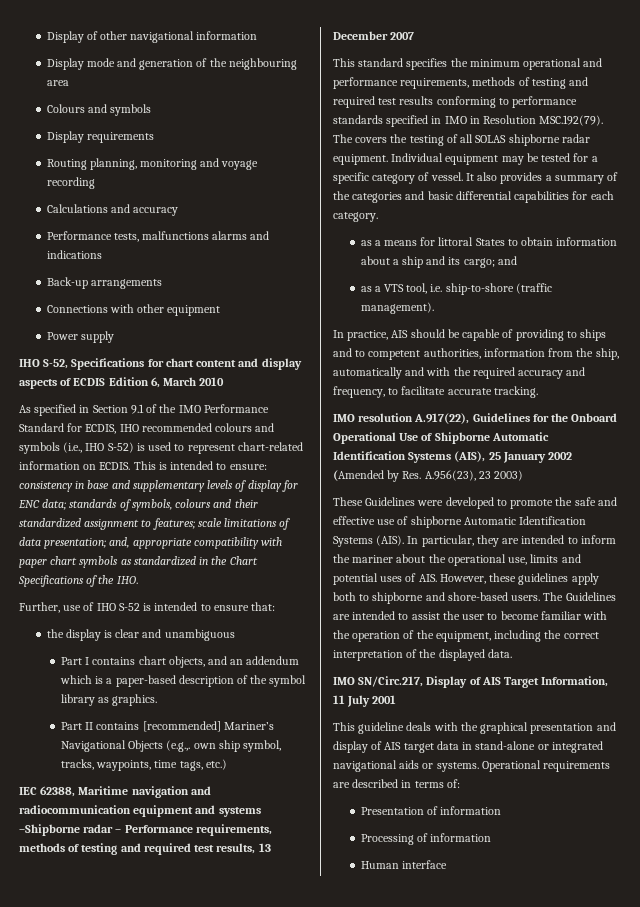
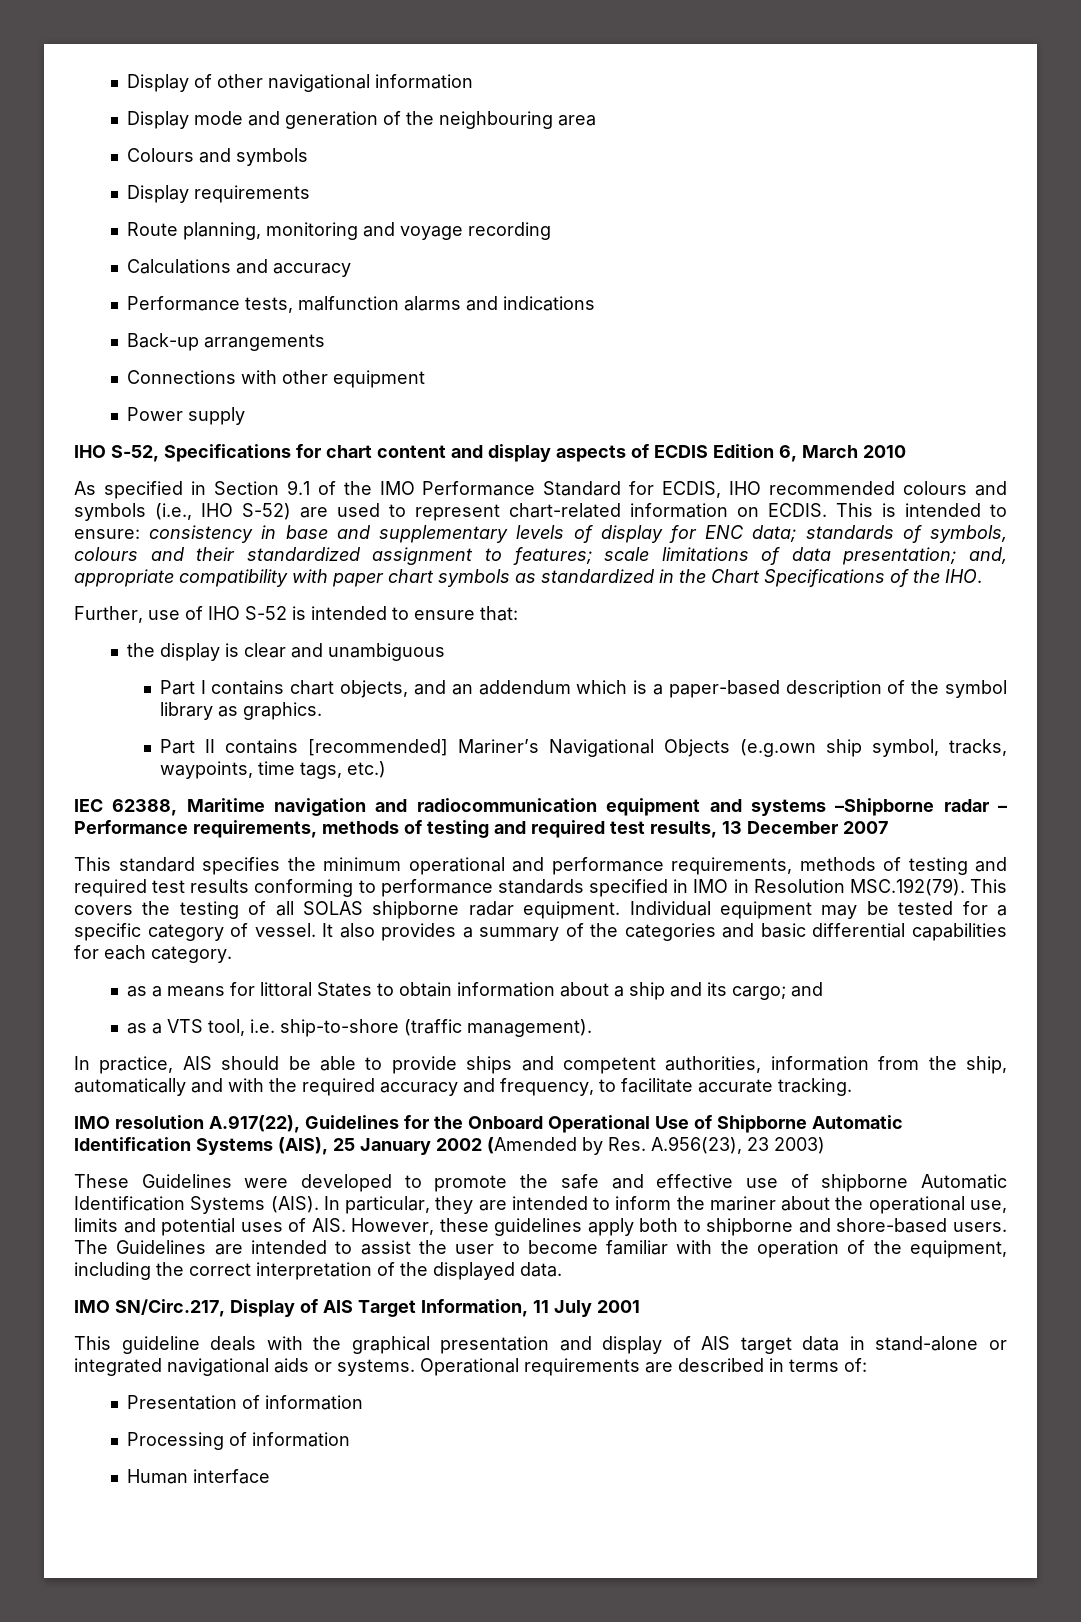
- Routing planning, monitoring and voyage recording
+ Route planning, monitoring and voyage recording
- Performance tests, malfunctions alarms and indications
+ Performance tests, malfunction alarms and indications
- As specified in Section 9.1 of the IMO Performance Standard for ECDIS, IHO recommended colours and symbols (i.e., IHO S-52) is used to represent chart-related information on ECDIS.
+ As specified in Section 9.1 of the IMO Performance Standard for ECDIS, IHO recommended colours and symbols (i.e., IHO S-52) are used to represent chart-related information on ECDIS.
- Part II contains [recommended] Mariner’s Navigational Objects (e.g.,. own ship symbol, tracks, waypoints, time tags, etc.)
+ Part II contains [recommended] Mariner’s Navigational Objects (e.g.own ship symbol, tracks, waypoints, time tags, etc.)
- This standard specifies the minimum operational and performance requirements, methods of testing and required test results conforming to performance standards specified in IMO in Resolution MSC.192(79). The covers the testing of all SOLAS shipborne radar equipment.
+ This standard specifies the minimum operational and performance requirements, methods of testing and required test results conforming to performance standards specified in IMO in Resolution MSC.192(79). This covers the testing of all SOLAS shipborne radar equipment.
- In practice, AIS should be capable of providing to ships and to competent authorities, information from the ship, automatically and with the required accuracy and frequency, to facilitate accurate tracking.
+ In practice, AIS should be able to provide ships and competent authorities, information from the ship, automatically and with the required accuracy and frequency, to facilitate accurate tracking.

